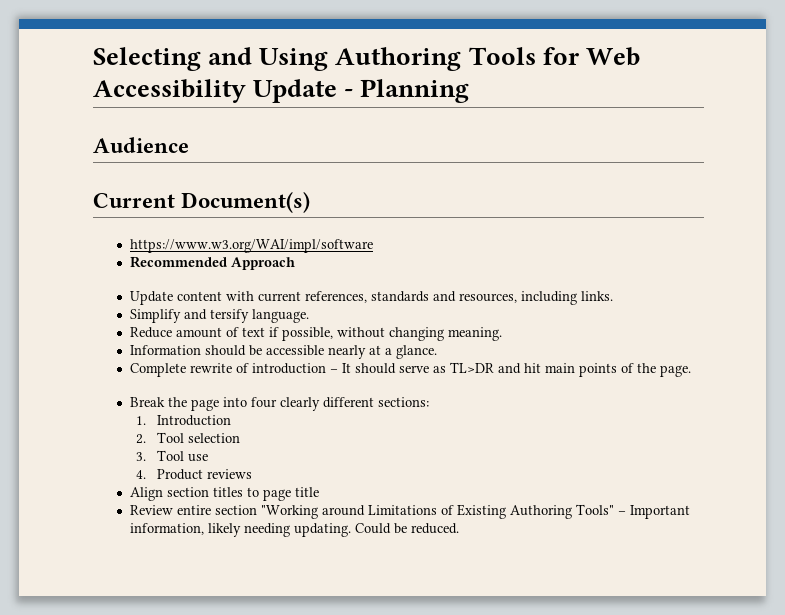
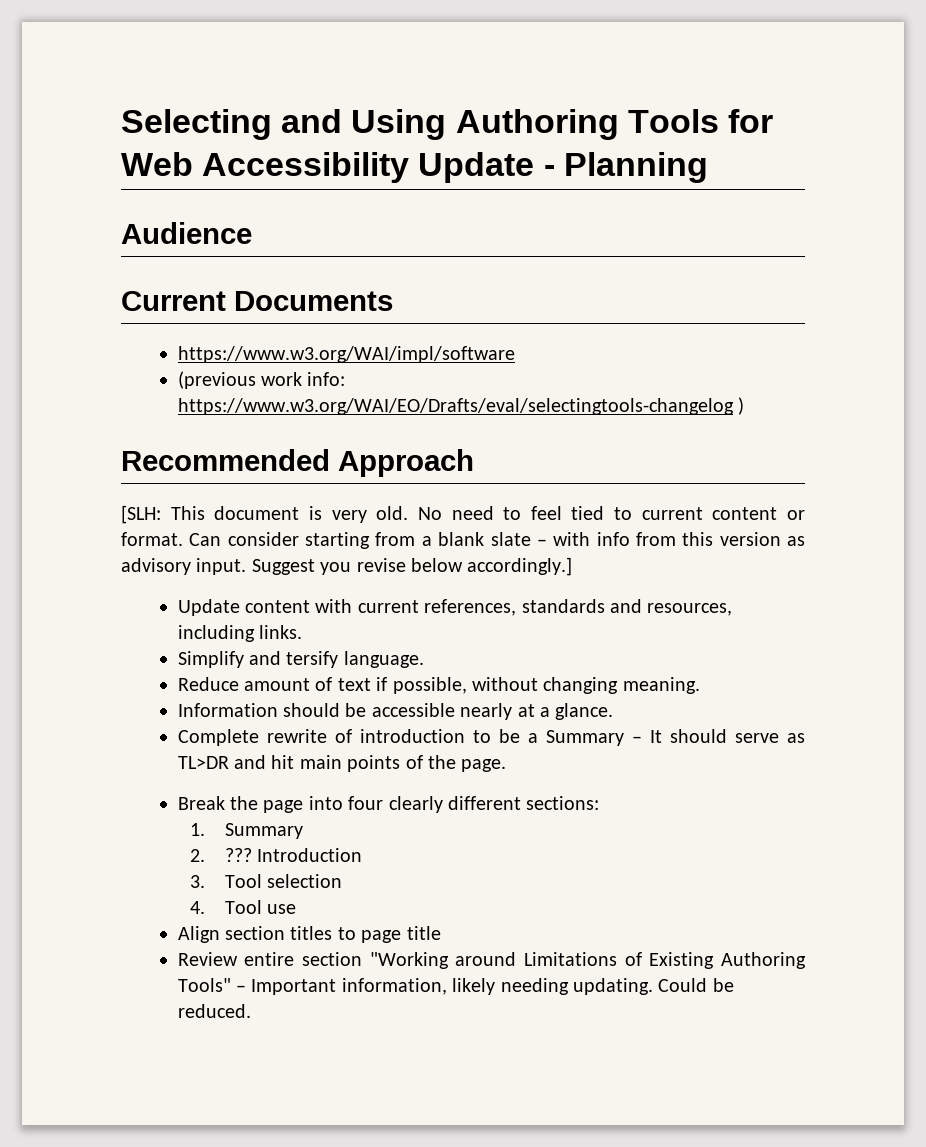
- Current Document(s)
+ Current Documents
+ (previous work info: https://www.w3.org/WAI/EO/Drafts/eval/selectingtools-changelog )
  Recommended Approach
+ [SLH: This document is very old. No need to feel tied to current content or format. Can consider starting from a blank slate – with info from this version as advisory input. Suggest you revise below accordingly.]
- Complete rewrite of introduction – It should serve as TL>DR and hit main points of the page.
+ Complete rewrite of introduction to be a Summary – It should serve as TL>DR and hit main points of the page.
- 1. Introduction
+ 1. Summary
+ 2. ??? Introduction
- 2. Tool selection
+ 3. Tool selection
- 3. Tool use
+ 4. Tool use
- 4. Product reviews

